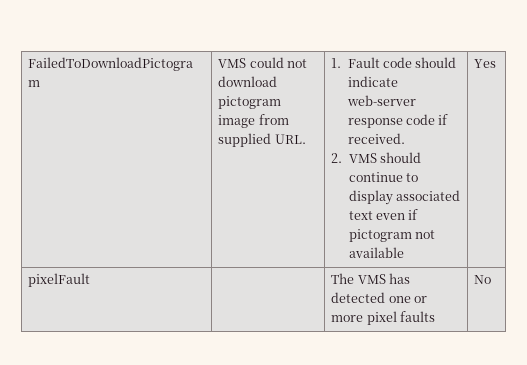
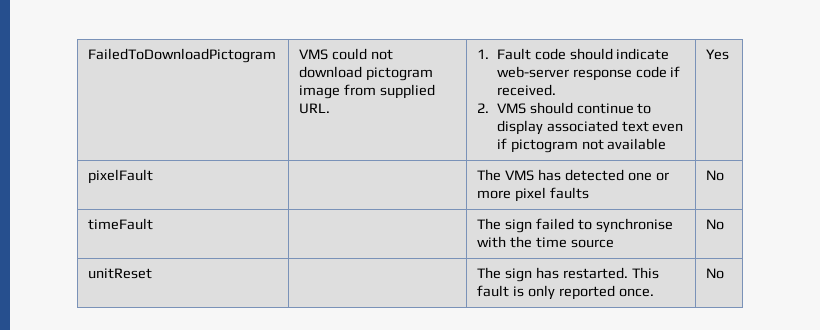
+ timeFault | | The sign failed to synchronise with the time source | No
+ unitReset | | The sign has restarted. This fault is only reported once. | No

